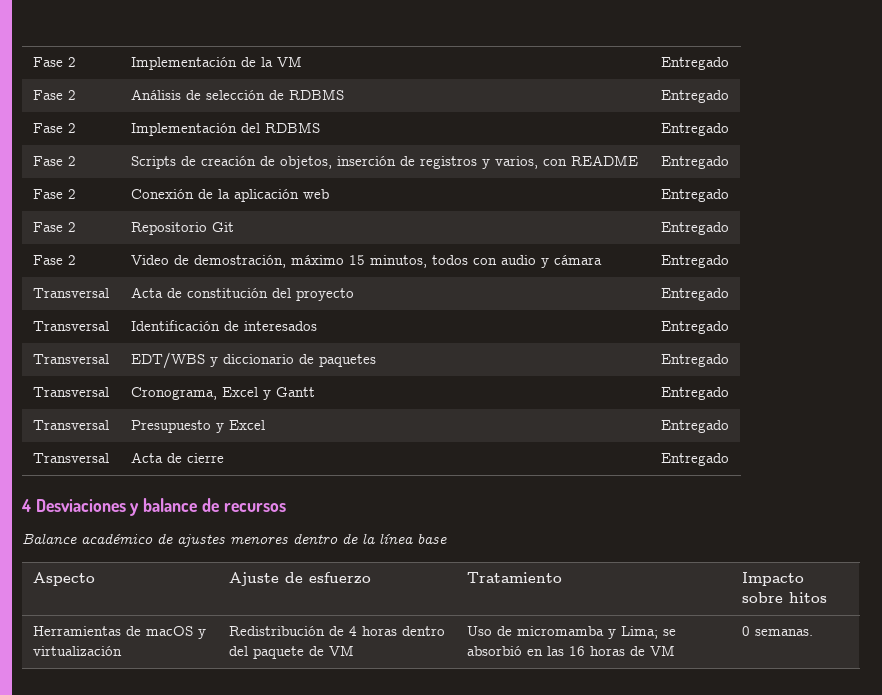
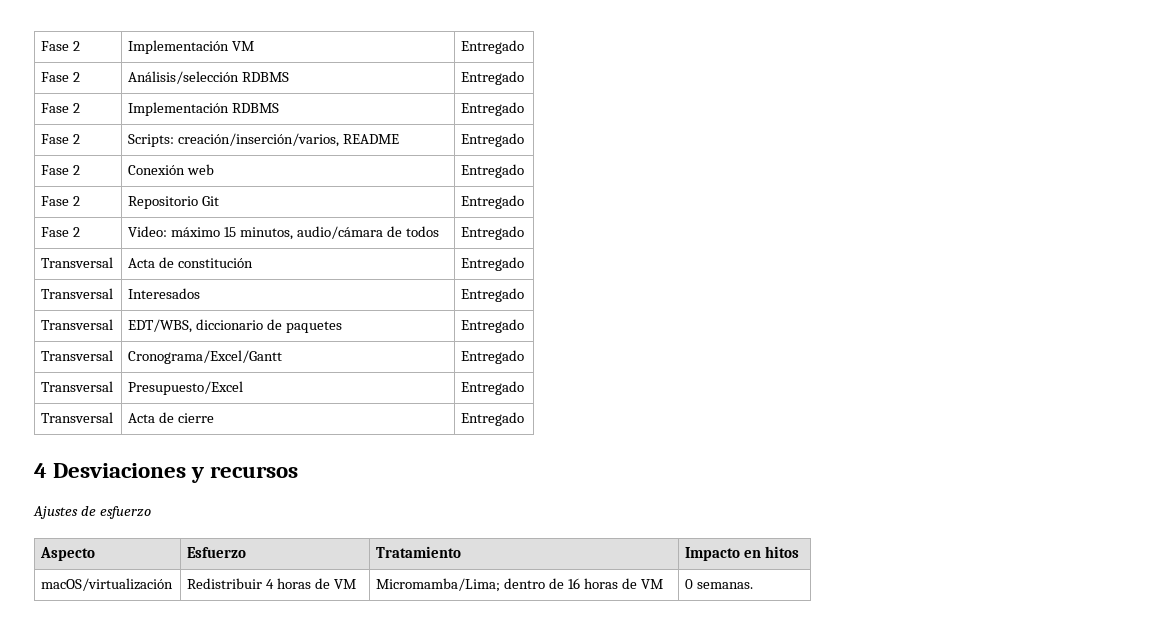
- Fase 2 | Implementación de la VM | Entregado
+ Fase 2 | Implementación VM | Entregado
- Fase 2 | Análisis de selección de RDBMS | Entregado
+ Fase 2 | Análisis/selección RDBMS | Entregado
- Fase 2 | Implementación del RDBMS | Entregado
- Fase 2 | Scripts de creación de objetos, inserción de registros y varios, con README | Entregado
+ Fase 2 | Implementación RDBMS | Entregado
+ Fase 2 | Scripts: creación/inserción/varios, README | Entregado
- Fase 2 | Conexión de la aplicación web | Entregado
+ Fase 2 | Conexión web | Entregado
- Fase 2 | Video de demostración, máximo 15 minutos, todos con audio y cámara | Entregado
+ Fase 2 | Video: máximo 15 minutos, audio/cámara de todos | Entregado
- Transversal | Acta de constitución del proyecto | Entregado
- Transversal | Identificación de interesados | Entregado
- Transversal | EDT/WBS y diccionario de paquetes | Entregado
+ Transversal | Acta de constitución | Entregado
+ Transversal | Interesados | Entregado
+ Transversal | EDT/WBS, diccionario de paquetes | Entregado
- Transversal | Cronograma, Excel y Gantt | Entregado
- Transversal | Presupuesto y Excel | Entregado
+ Transversal | Cronograma/Excel/Gantt | Entregado
+ Transversal | Presupuesto/Excel | Entregado
- 4 Desviaciones y balance de recursos
+ 4 Desviaciones y recursos
- Balance académico de ajustes menores dentro de la línea base
- Aspecto | Ajuste de esfuerzo | Tratamiento | Impacto sobre hitos
+ Ajustes de esfuerzo
+ Aspecto | Esfuerzo | Tratamiento | Impacto en hitos
- Herramientas de macOS y virtualización | Redistribución de 4 horas dentro del paquete de VM | Uso de micromamba y Lima; se absorbió en las 16 horas de VM | 0 semanas.
+ macOS/virtualización | Redistribuir 4 horas de VM | Micromamba/Lima; dentro de 16 horas de VM | 0 semanas.

